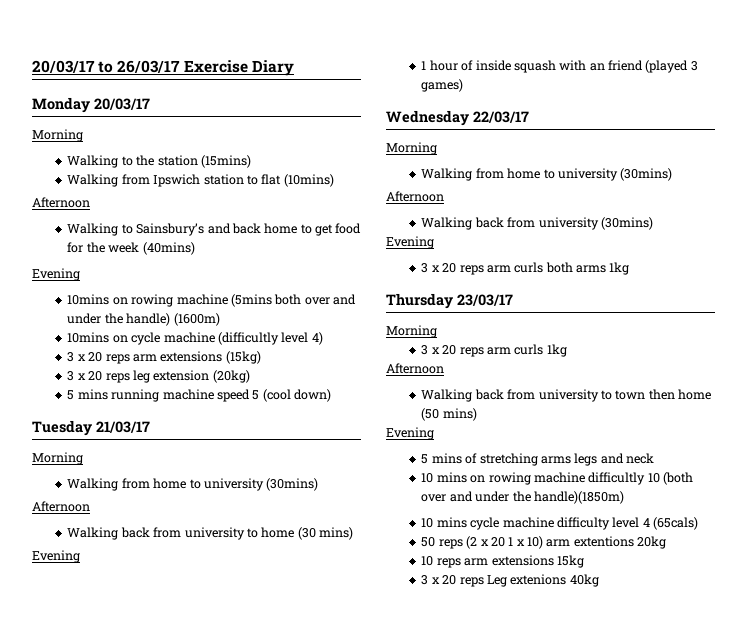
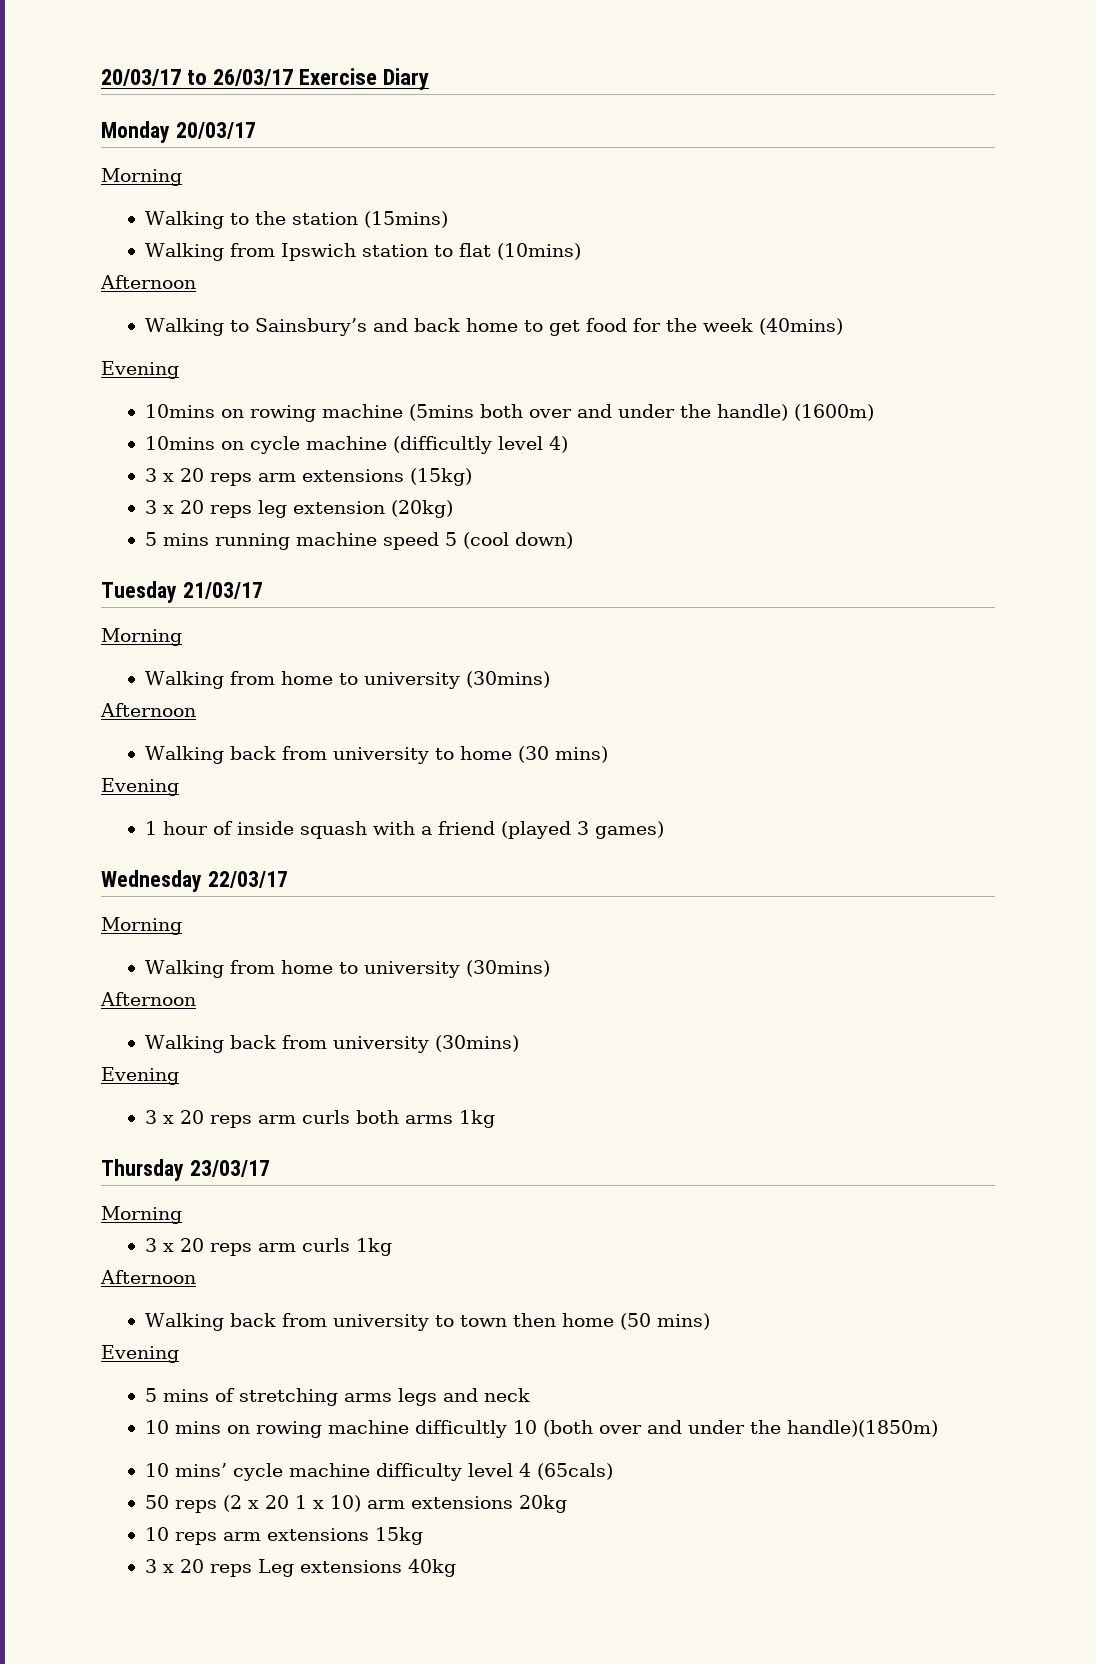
- 1 hour of inside squash with an friend (played 3 games)
+ 1 hour of inside squash with a friend (played 3 games)
- 10 mins cycle machine difficulty level 4 (65cals)
+ 10 mins’ cycle machine difficulty level 4 (65cals)
- 50 reps (2 x 20 1 x 10) arm extentions 20kg
+ 50 reps (2 x 20 1 x 10) arm extensions 20kg
- 3 x 20 reps Leg extenions 40kg
+ 3 x 20 reps Leg extensions 40kg

